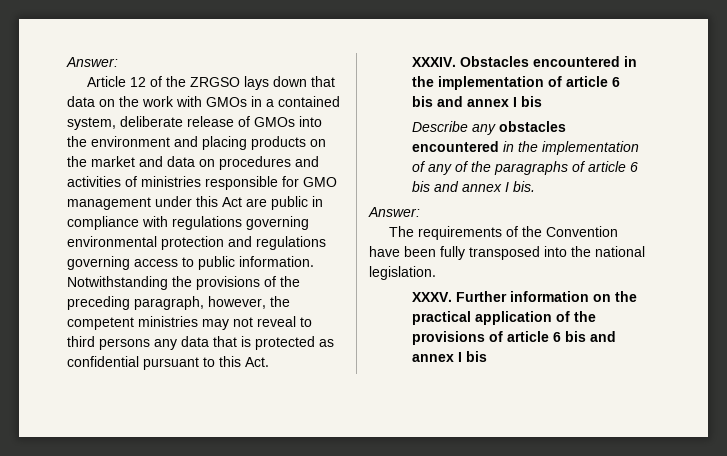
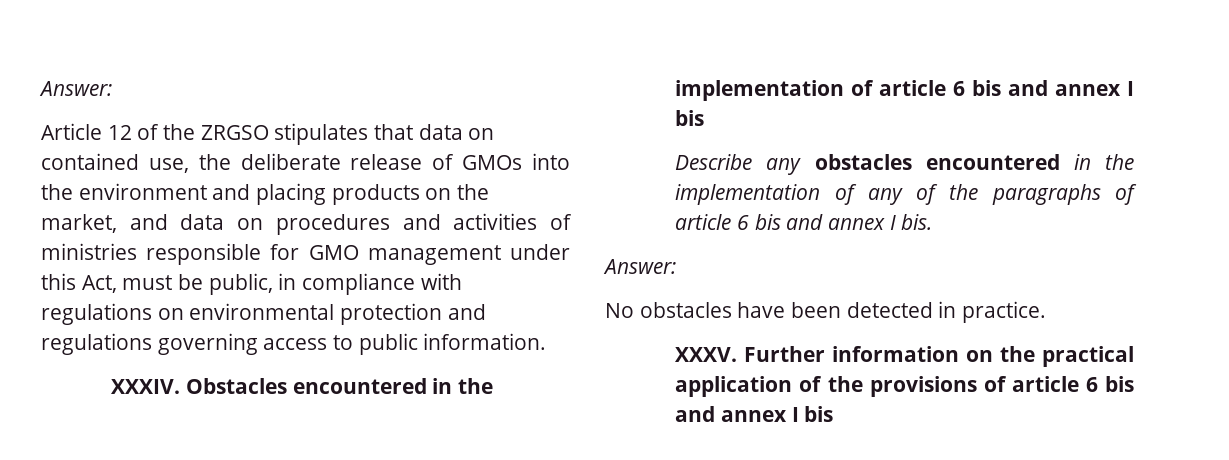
- Article 12 of the ZRGSO lays down that data on the work with GMOs in a contained system, deliberate release of GMOs into the environment and placing products on the market and data on procedures and activities of ministries responsible for GMO management under this Act are public in compliance with regulations governing environmental protection and regulations governing access to public information. Notwithstanding the provisions of the preceding paragraph, however, the competent ministries may not reveal to third persons any data that is protected as confidential pursuant to this Act.
+ Article 12 of the ZRGSO stipulates that data on contained use, the deliberate release of GMOs into the environment and placing products on the market, and data on procedures and activities of ministries responsible for GMO management under this Act, must be public, in compliance with regulations on environmental protection and regulations governing access to public information.
- The requirements of the Convention have been fully transposed into the national legislation.
+ No obstacles have been detected in practice.

